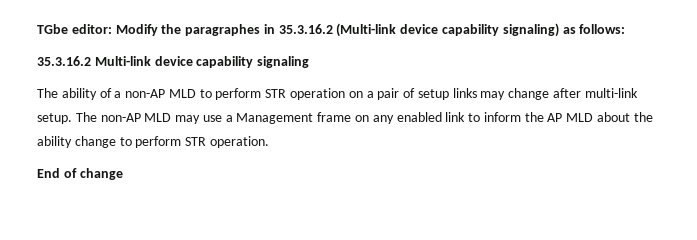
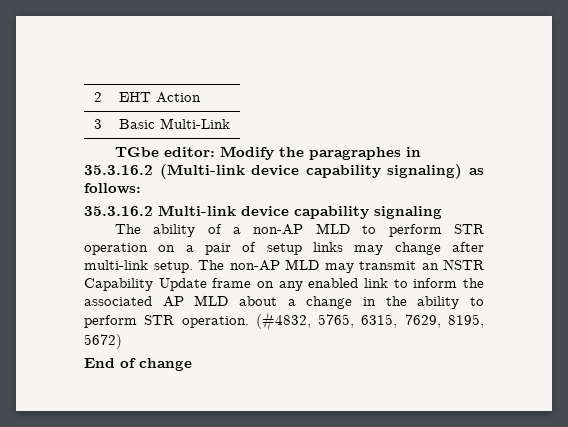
+ 2 | EHT Action
+ 3 | Basic Multi-Link
- The non-AP MLD may use a Management frame on any enabled link to inform the AP MLD about the ability change to perform STR operation.
+ The non-AP MLD may transmit an NSTR Capability Update frame on any enabled link to inform the associated AP MLD about a change in the ability to perform STR operation. (#4832, 5765, 6315, 7629, 8195, 5672)

